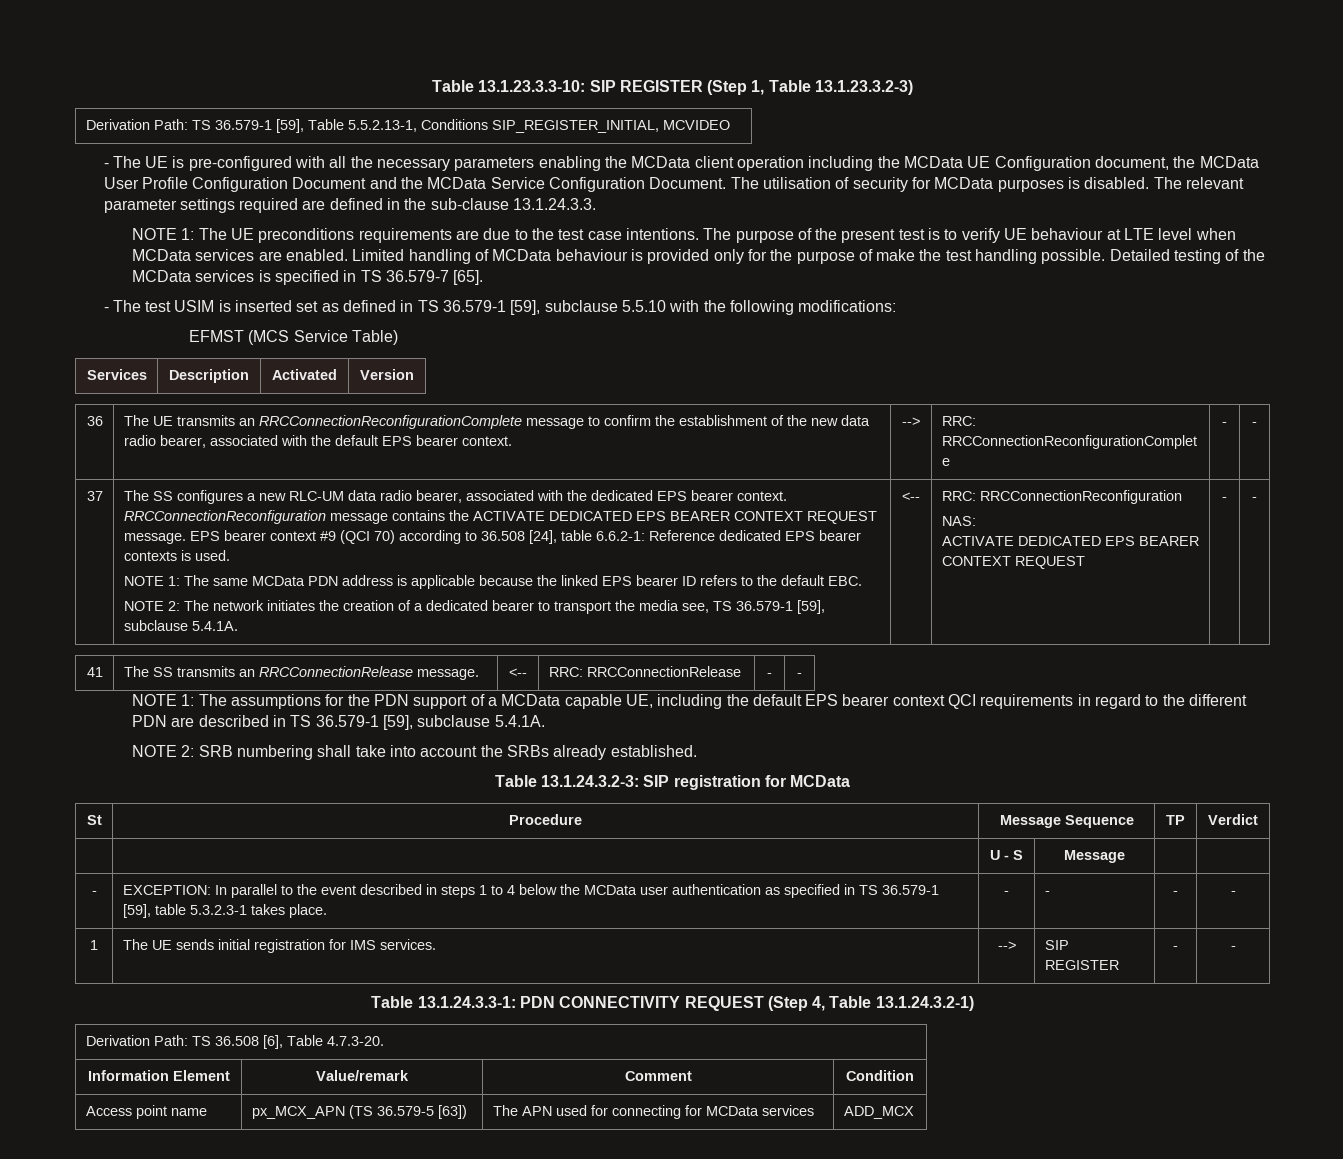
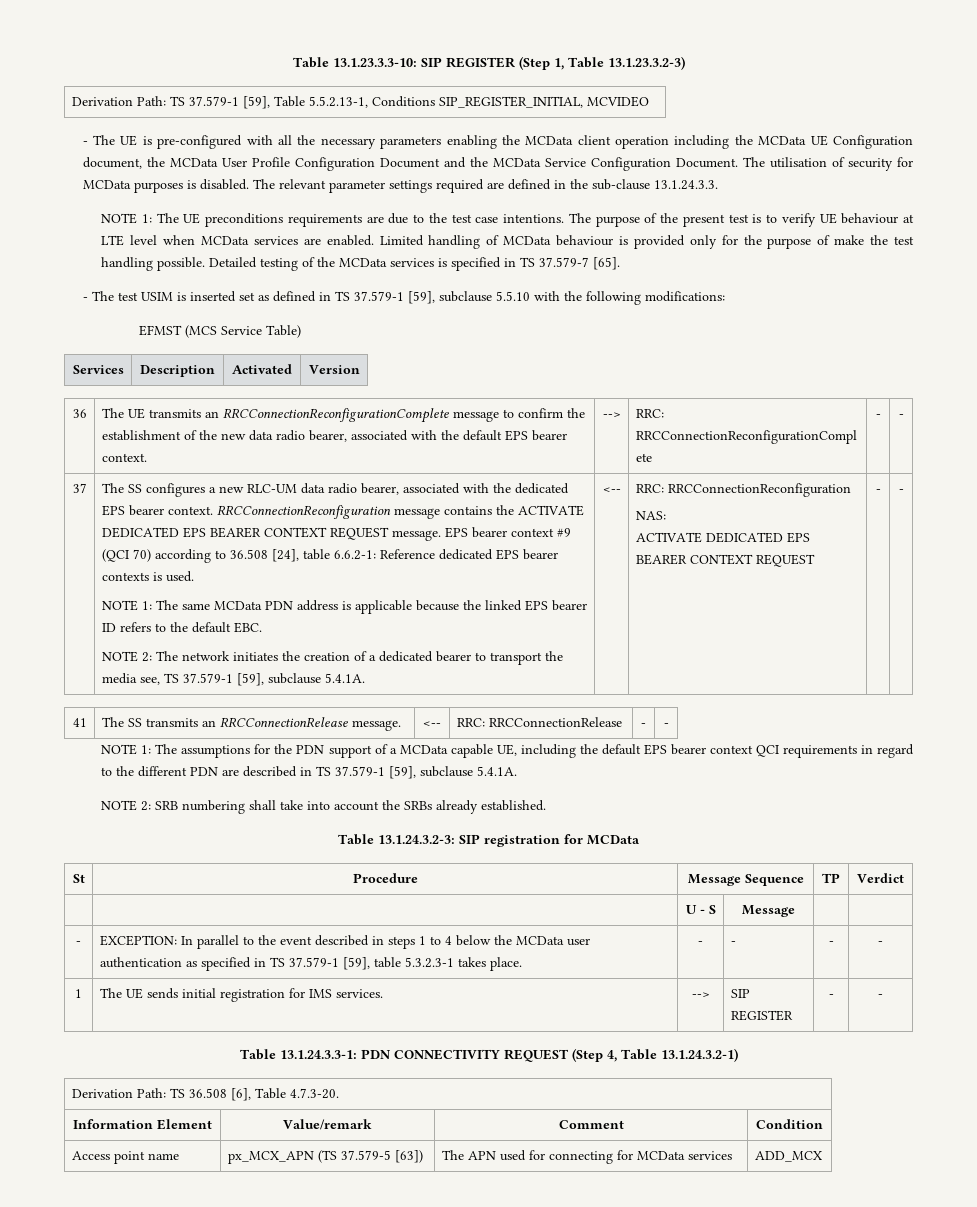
- Derivation Path: TS 36.579-1 [59], Table 5.5.2.13-1, Conditions SIP_REGISTER_INITIAL, MCVIDEO
+ Derivation Path: TS 37.579-1 [59], Table 5.5.2.13-1, Conditions SIP_REGISTER_INITIAL, MCVIDEO
- Detailed testing of the MCData services is specified in TS 36.579-7 [65].
+ Detailed testing of the MCData services is specified in TS 37.579-7 [65].
- - The test USIM is inserted set as defined in TS 36.579-1 [59], subclause 5.5.10 with the following modifications:
+ - The test USIM is inserted set as defined in TS 37.579-1 [59], subclause 5.5.10 with the following modifications:
- NOTE 2: The network initiates the creation of a dedicated bearer to transport the media see, TS 36.579-1 [59], subclause 5.4.1A.
+ NOTE 2: The network initiates the creation of a dedicated bearer to transport the media see, TS 37.579-1 [59], subclause 5.4.1A.
- NOTE 1: The assumptions for the PDN support of a MCData capable UE, including the default EPS bearer context QCI requirements in regard to the different PDN are described in TS 36.579-1 [59], subclause 5.4.1A.
+ NOTE 1: The assumptions for the PDN support of a MCData capable UE, including the default EPS bearer context QCI requirements in regard to the different PDN are described in TS 37.579-1 [59], subclause 5.4.1A.
- - | EXCEPTION: In parallel to the event described in steps 1 to 4 below the MCData user authentication as specified in TS 36.579-1 [59], table 5.3.2.3-1 takes place. | - | - | - | -
+ - | EXCEPTION: In parallel to the event described in steps 1 to 4 below the MCData user authentication as specified in TS 37.579-1 [59], table 5.3.2.3-1 takes place. | - | - | - | -
- Access point name | px_MCX_APN (TS 36.579-5 [63]) | The APN used for connecting for MCData services | ADD_MCX
+ Access point name | px_MCX_APN (TS 37.579-5 [63]) | The APN used for connecting for MCData services | ADD_MCX

